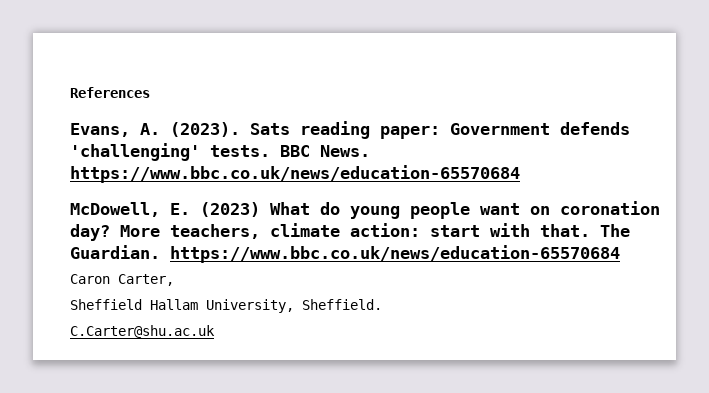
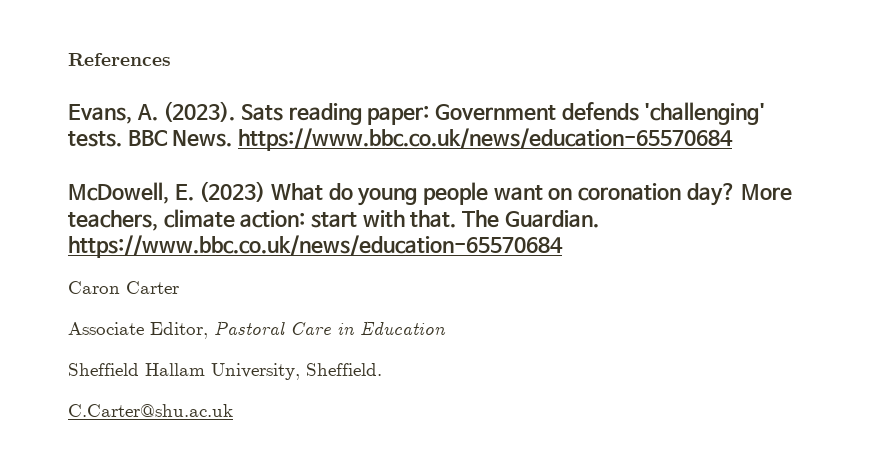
- Caron Carter,
+ Caron Carter
+ Associate Editor, Pastoral Care in Education

